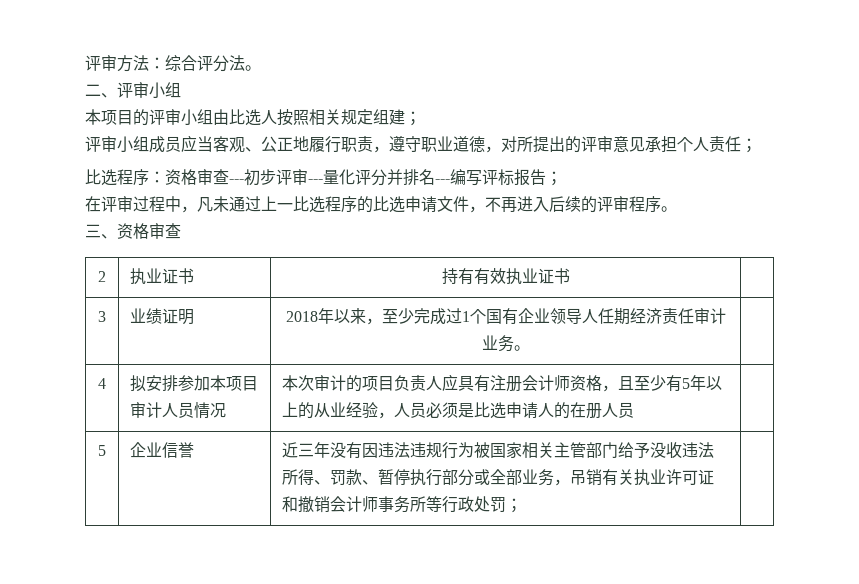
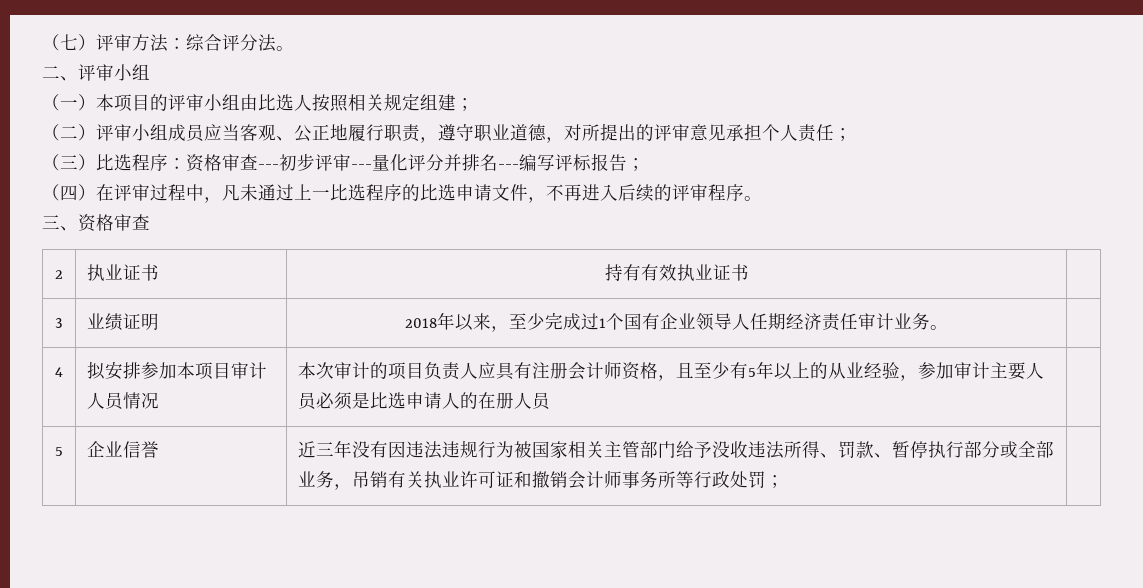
- 评审方法：综合评分法。
+ （七）评审方法：综合评分法。
- 本项目的评审小组由比选人按照相关规定组建；
+ （一）本项目的评审小组由比选人按照相关规定组建；
- 评审小组成员应当客观、公正地履行职责，遵守职业道德，对所提出的评审意见承担个人责任；
+ （二）评审小组成员应当客观、公正地履行职责，遵守职业道德，对所提出的评审意见承担个人责任；
- 比选程序：资格审查---初步评审---量化评分并排名---编写评标报告；
+ （三）比选程序：资格审查---初步评审---量化评分并排名---编写评标报告；
- 在评审过程中，凡未通过上一比选程序的比选申请文件，不再进入后续的评审程序。
+ （四）在评审过程中，凡未通过上一比选程序的比选申请文件，不再进入后续的评审程序。
- 4 | 拟安排参加本项目审计人员情况 | 本次审计的项目负责人应具有注册会计师资格，且至少有5年以上的从业经验，人员必须是比选申请人的在册人员 |
+ 4 | 拟安排参加本项目审计人员情况 | 本次审计的项目负责人应具有注册会计师资格，且至少有5年以上的从业经验，参加审计主要人员必须是比选申请人的在册人员 |

